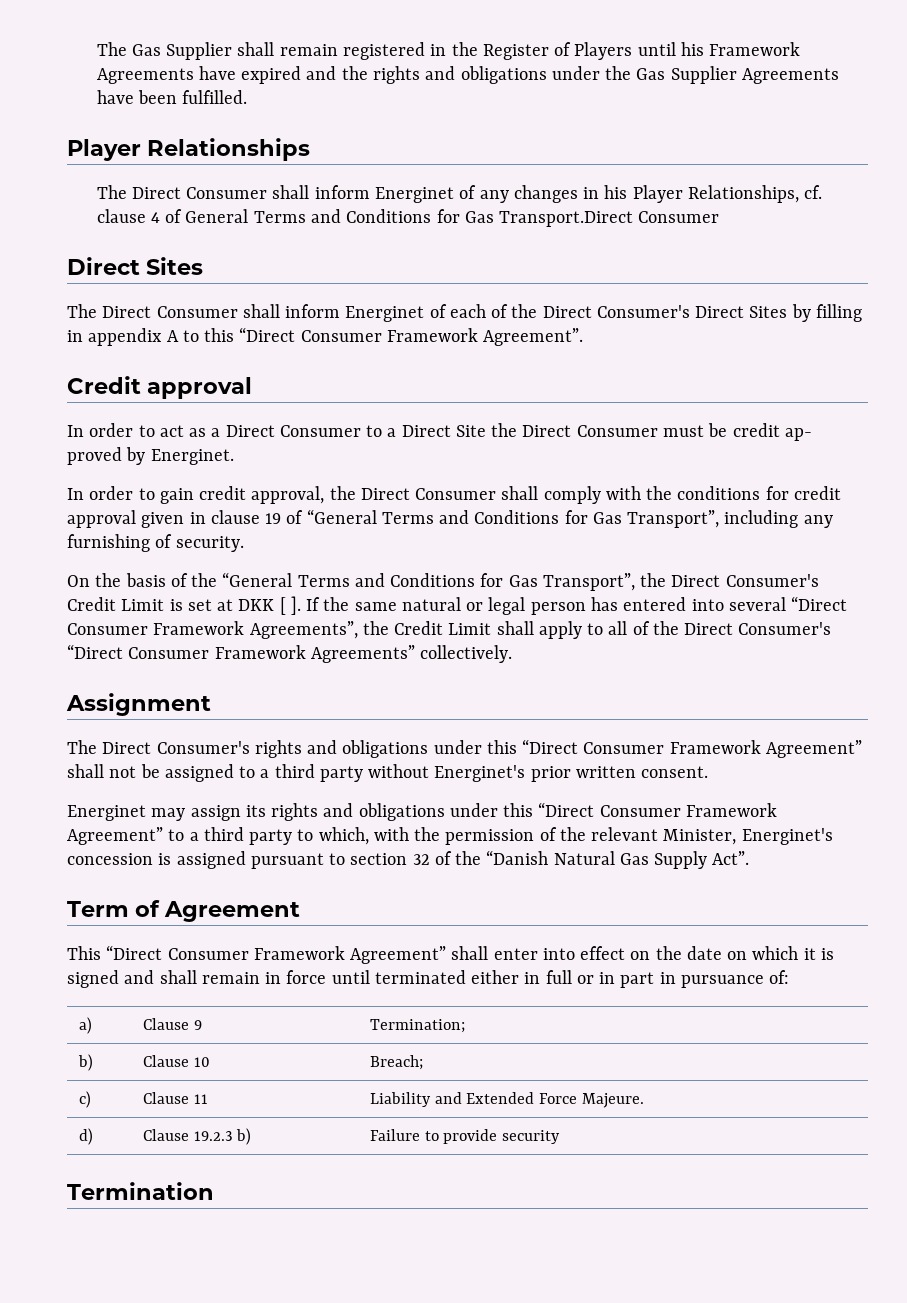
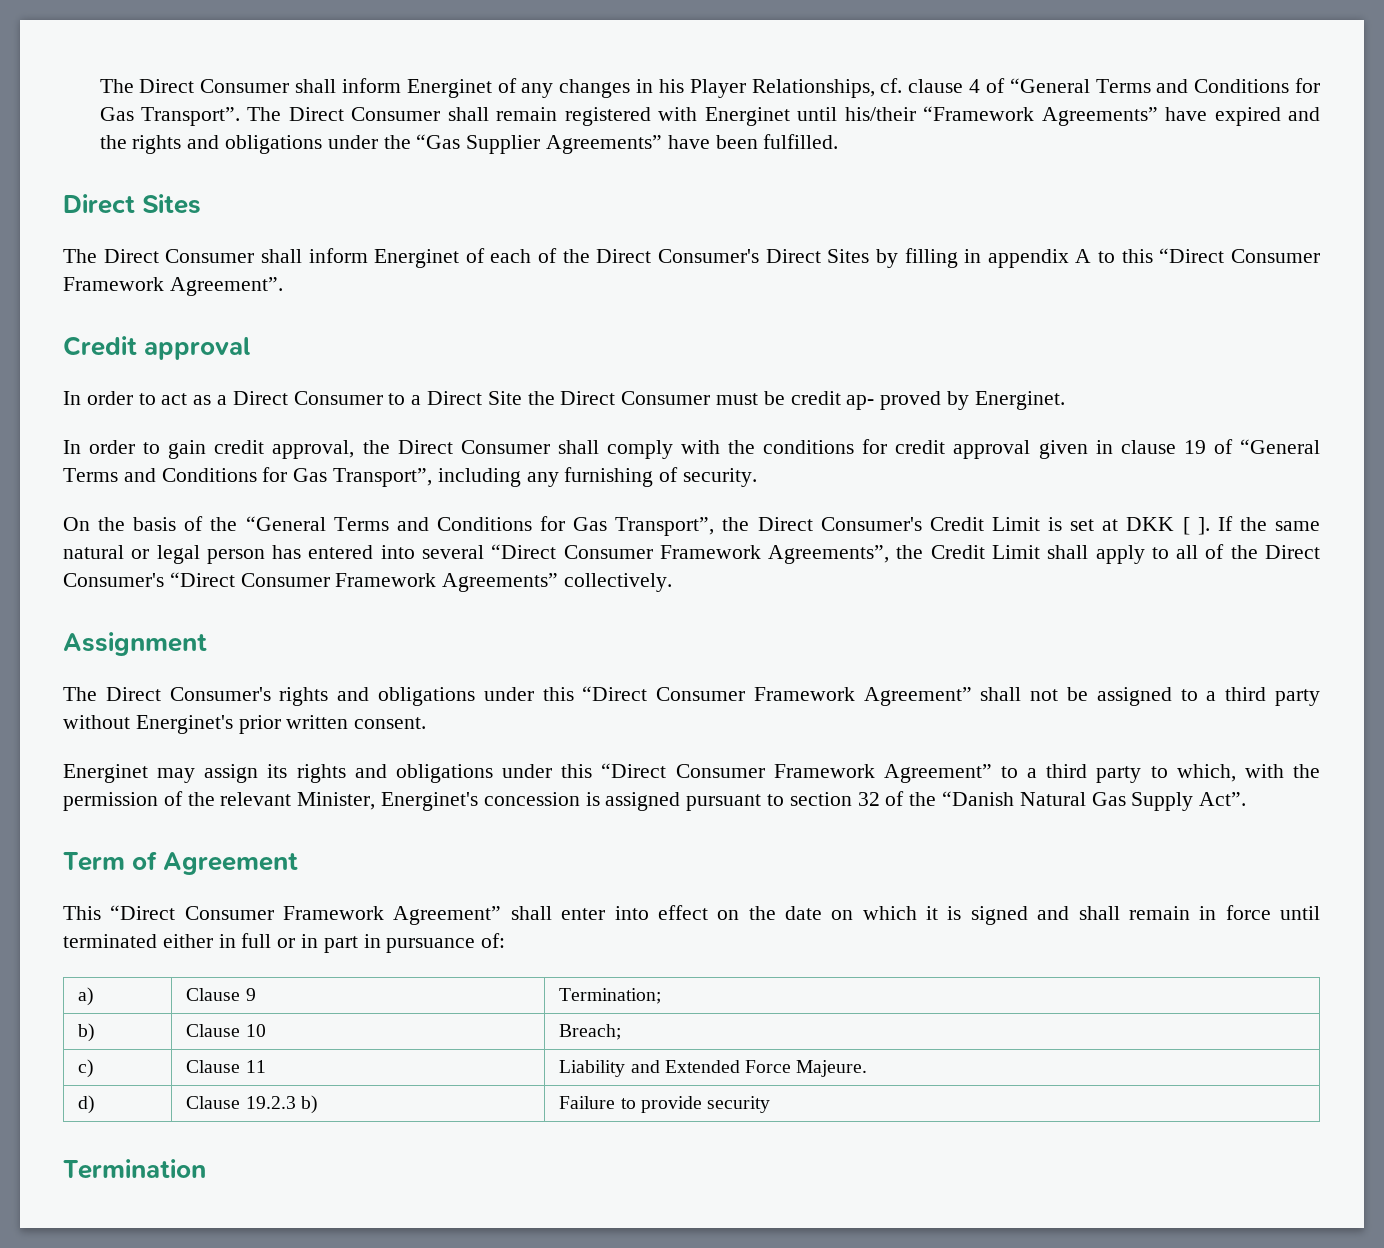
- The Gas Supplier shall remain registered in the Register of Players until his Framework Agreements have expired and the rights and obligations under the Gas Supplier Agreements have been fulfilled.
- Player Relationships
- The Direct Consumer shall inform Energinet of any changes in his Player Relationships, cf. clause 4 of General Terms and Conditions for Gas Transport.Direct Consumer
+ The Direct Consumer shall inform Energinet of any changes in his Player Relationships, cf. clause 4 of “General Terms and Conditions for Gas Transport”. The Direct Consumer shall remain registered with Energinet until his/their “Framework Agreements” have expired and the rights and obligations under the “Gas Supplier Agreements” have been fulfilled.

